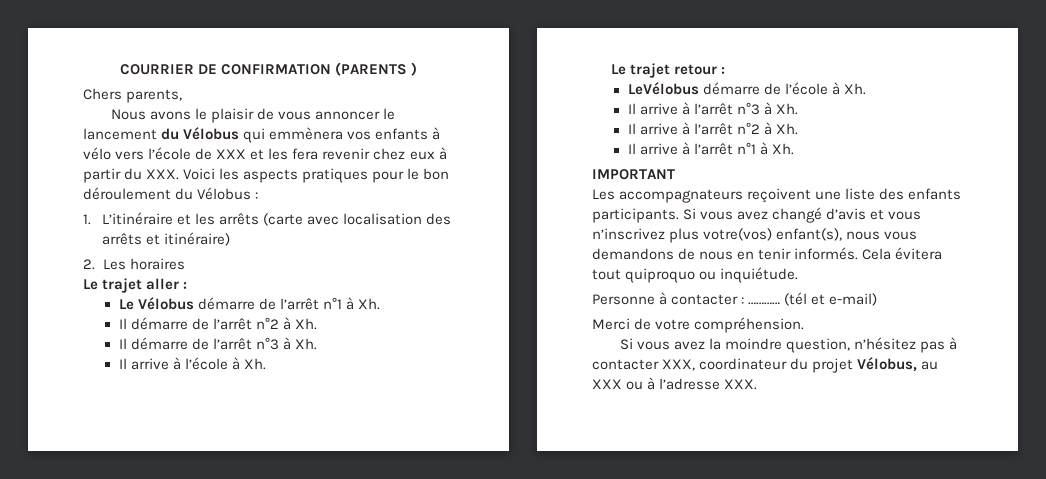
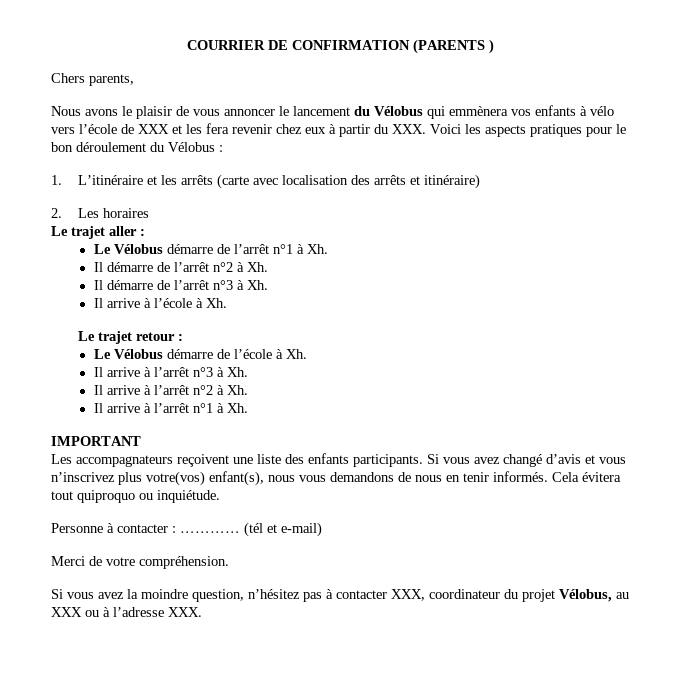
- LeVélobus démarre de l’école à Xh.
+ Le Vélobus démarre de l’école à Xh.

